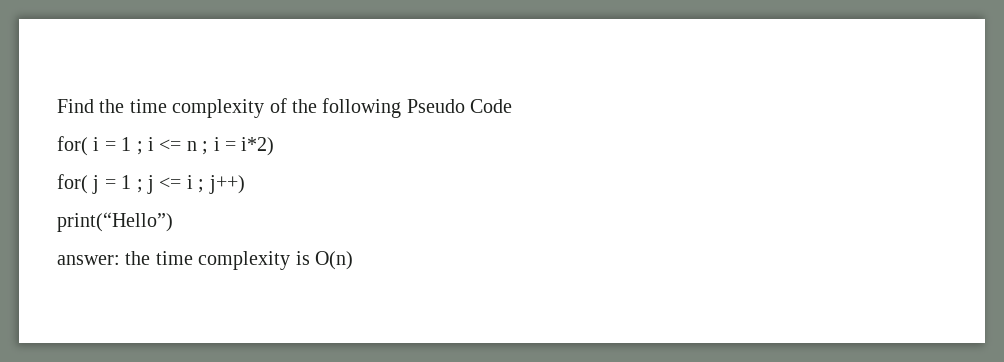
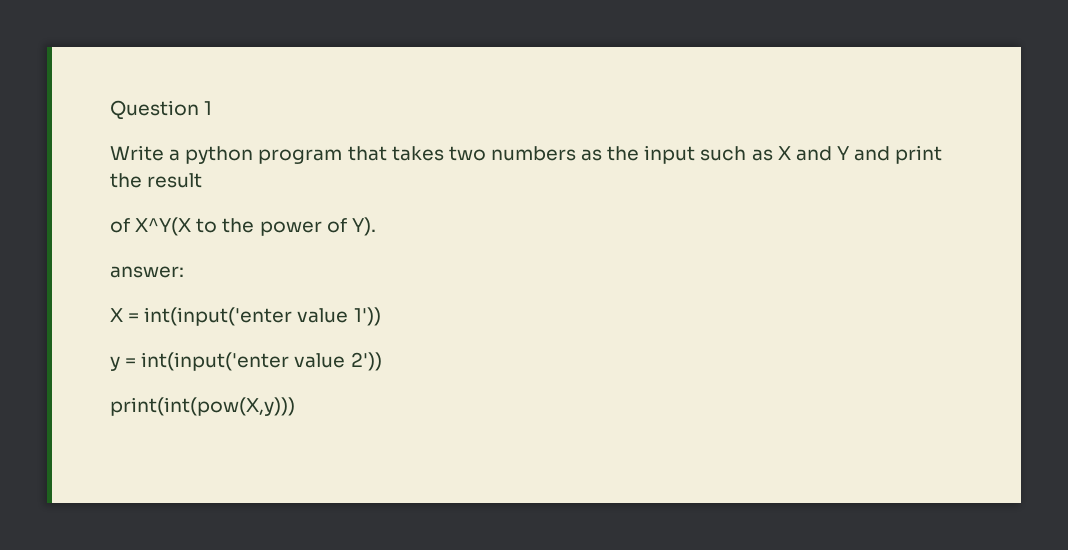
- Find the time complexity of the following Pseudo Code
- for( i = 1 ; i <= n ; i = i*2)
- for( j = 1 ; j <= i ; j++)
- print(“Hello”)
- answer: the time complexity is O(n)
+ Question 1
+ Write a python program that takes two numbers as the input such as X and Y and print the result
+ of X^Y(X to the power of Y).
+ answer:
+ X = int(input('enter value 1'))
+ y = int(input('enter value 2'))
+ print(int(pow(X,y)))

